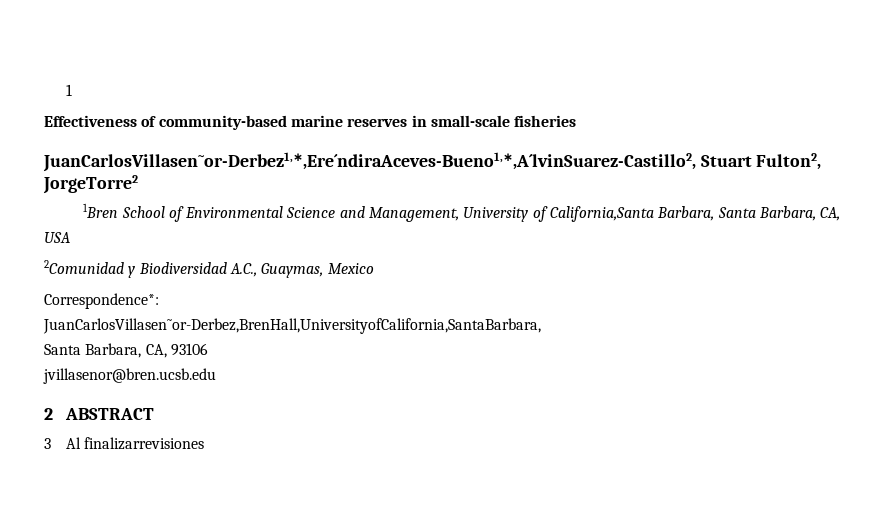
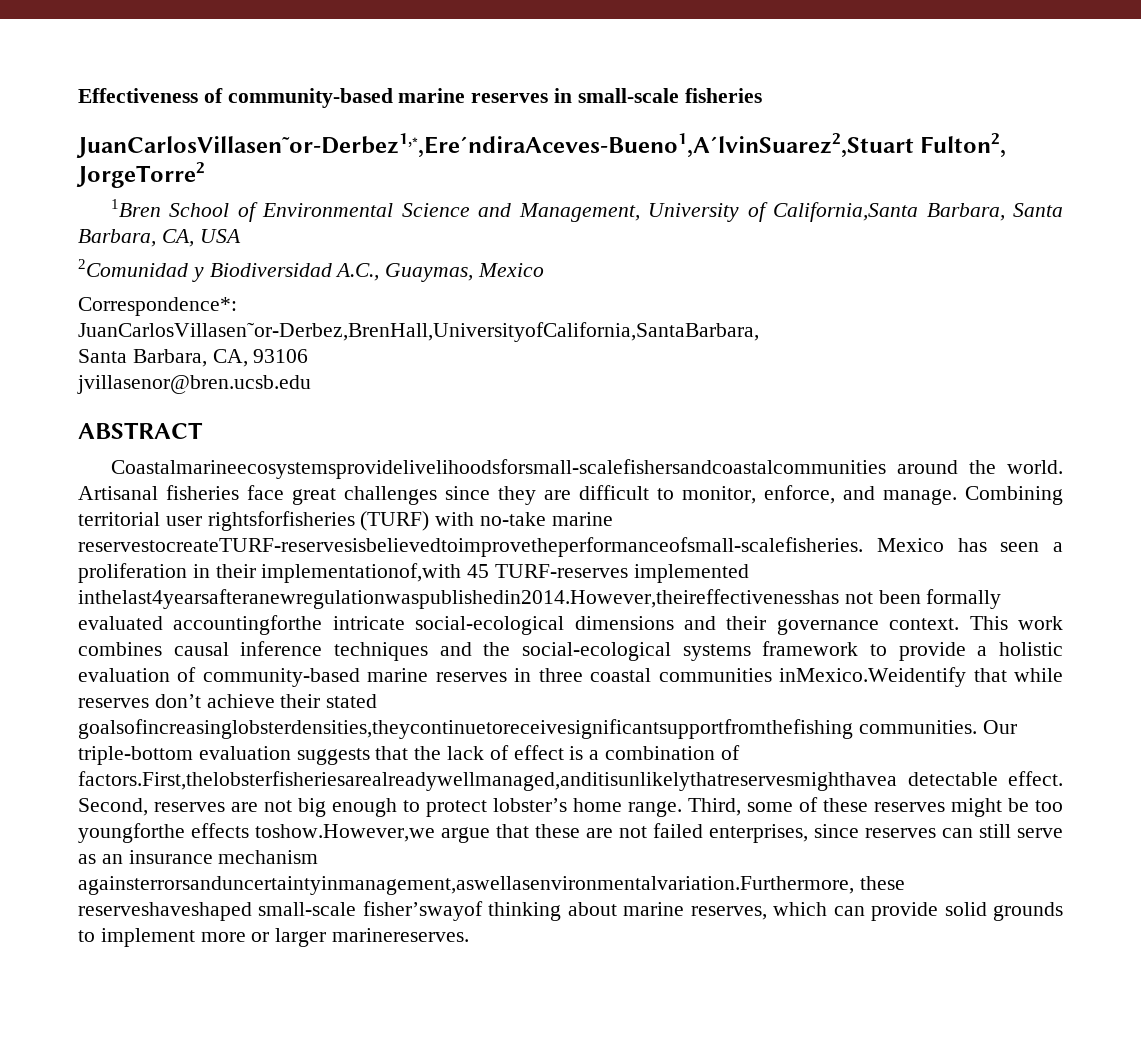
- 1
- JuanCarlosVillasen˜or-Derbez1,∗,Ere´ndiraAceves-Bueno1,∗,A´lvinSuarez-Castillo2, Stuart Fulton2, JorgeTorre2
+ JuanCarlosVillasen˜or-Derbez1,∗,Ere´ndiraAceves-Bueno1,A´lvinSuarez2,Stuart Fulton2, JorgeTorre2
- 2 ABSTRACT
+ ABSTRACT
- 3 Al finalizarrevisiones
+ Coastalmarineecosystemsprovidelivelihoodsforsmall-scalefishersandcoastalcommunities around the world. Artisanal fisheries face great challenges since they are difficult to monitor, enforce, and manage. Combining territorial user rightsforfisheries (TURF) with no-take marine reservestocreateTURF-reservesisbelievedtoimprovetheperformanceofsmall-scalefisheries. Mexico has seen a proliferation in their implementationof,with 45 TURF-reserves implemented inthelast4yearsafteranewregulationwaspublishedin2014.However,theireffectivenesshas not been formally evaluated accountingforthe intricate social-ecological dimensions and their governance context. This work combines causal inference techniques and the social-ecological systems framework to provide a holistic evaluation of community-based marine reserves in three coastal communities inMexico.Weidentify that while reserves don’t achieve their stated goalsofincreasinglobsterdensities,theycontinuetoreceivesignificantsupportfromthefishing communities. Our triple-bottom evaluation suggests that the lack of effect is a combination of factors.First,thelobsterfisheriesarealreadywellmanaged,anditisunlikelythatreservesmighthavea detectable effect. Second, reserves are not big enough to protect lobster’s home range. Third, some of these reserves might be too youngforthe effects toshow.However,we argue that these are not failed enterprises, since reserves can still serve as an insurance mechanism againsterrorsanduncertaintyinmanagement,aswellasenvironmentalvariation.Furthermore, these reserveshaveshaped small-scale fisher’swayof thinking about marine reserves, which can provide solid grounds to implement more or larger marinereserves.

